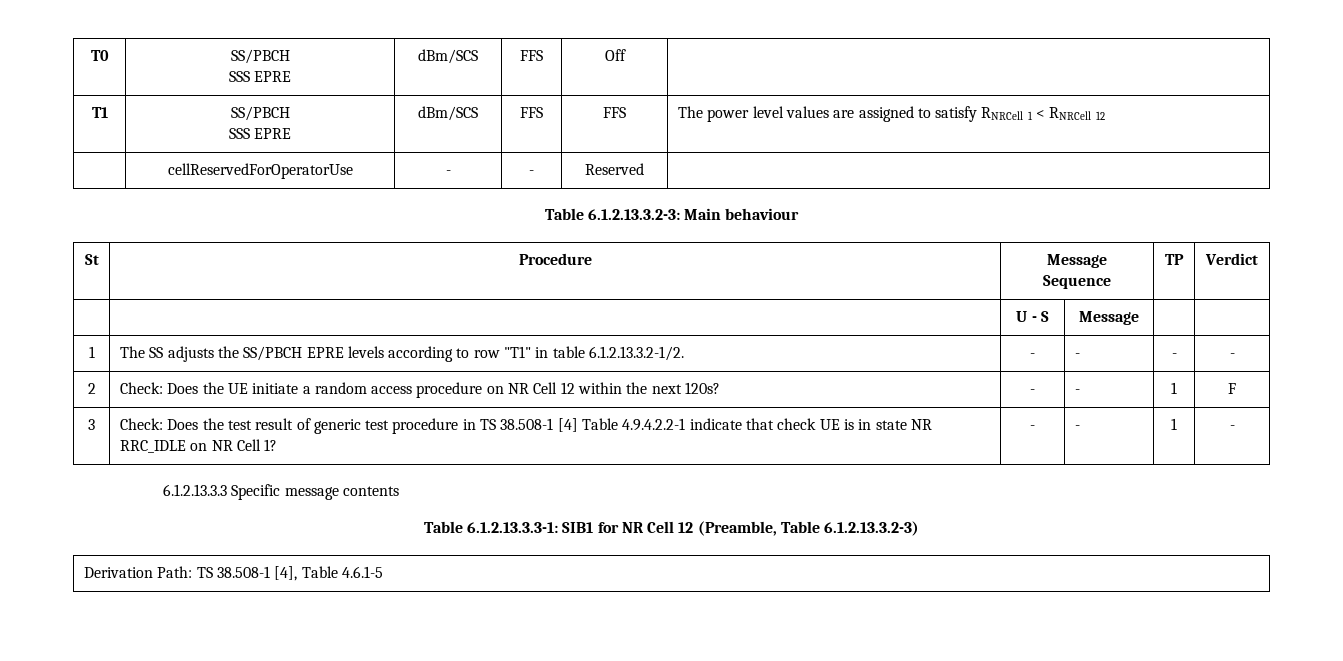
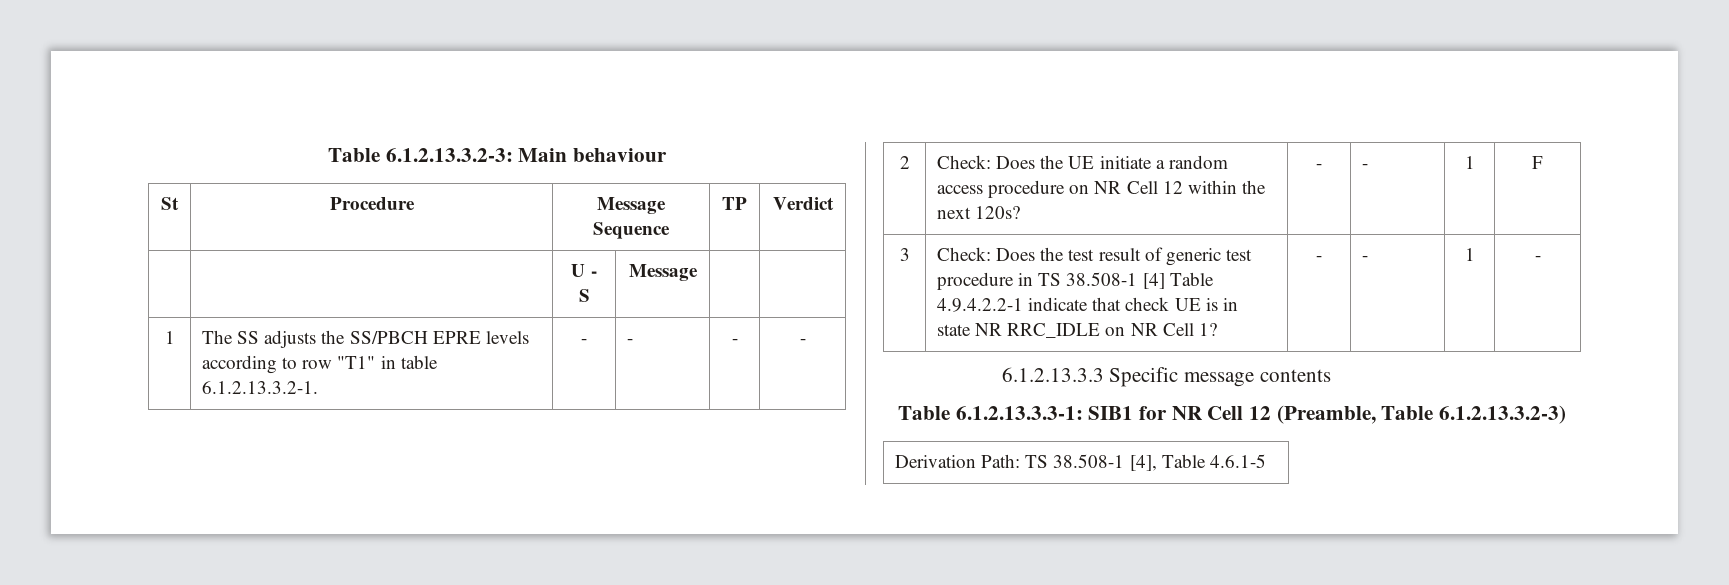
- T0 | SS/PBCH
- SSS EPRE | dBm/SCS | FFS | Off |
- T1 | SS/PBCH
- SSS EPRE | dBm/SCS | FFS | FFS | The power level values are assigned to satisfy RNRCell 1 < RNRCell 12
- | cellReservedForOperatorUse | - | - | Reserved |
- 1 | The SS adjusts the SS/PBCH EPRE levels according to row "T1" in table 6.1.2.13.3.2-1/2. | - | - | - | -
+ 1 | The SS adjusts the SS/PBCH EPRE levels according to row "T1" in table 6.1.2.13.3.2-1. | - | - | - | -

